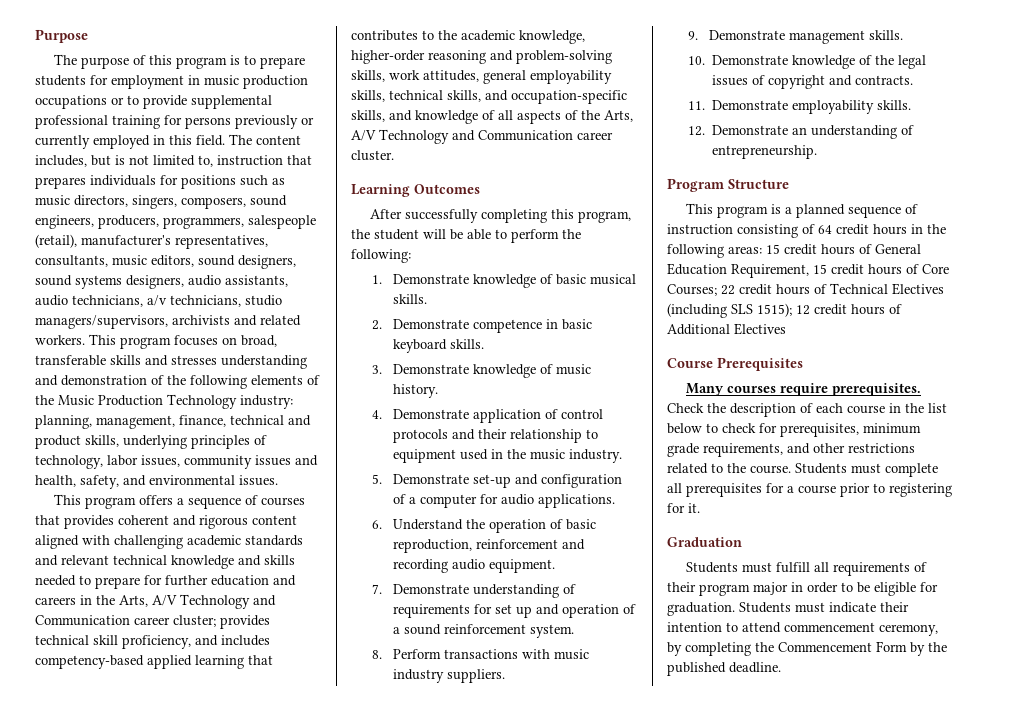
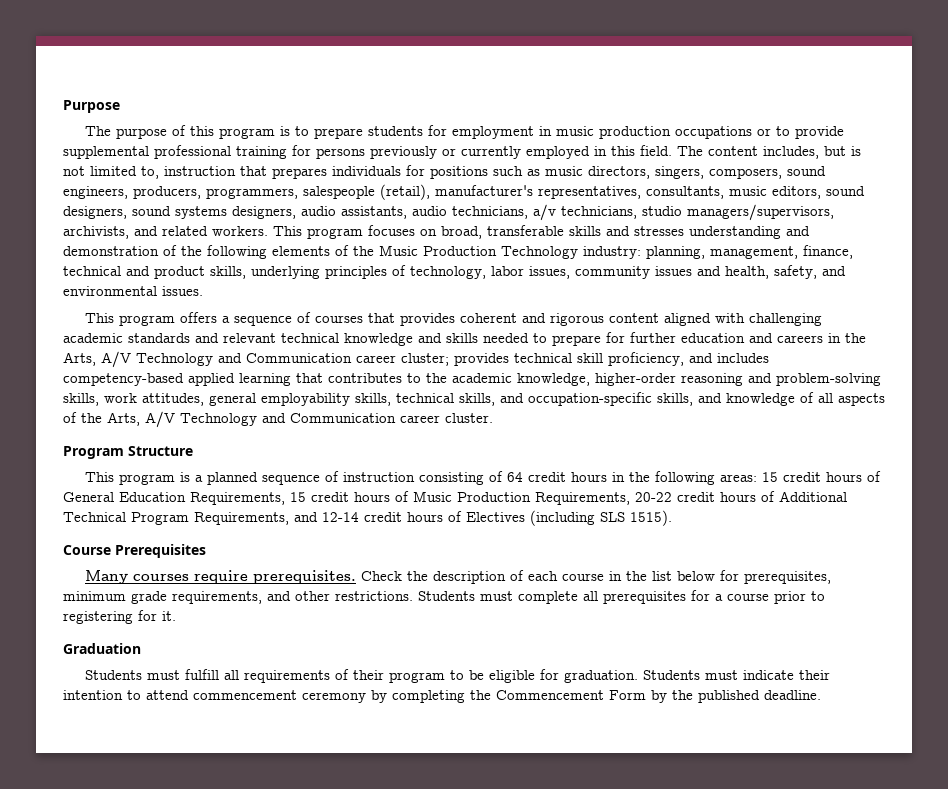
- The content includes, but is not limited to, instruction that prepares individuals for positions such as music directors, singers, composers, sound engineers, producers, programmers, salespeople (retail), manufacturer's representatives, consultants, music editors, sound designers, sound systems designers, audio assistants, audio technicians, a/v technicians, studio managers/supervisors, archivists and related workers.
+ The content includes, but is not limited to, instruction that prepares individuals for positions such as music directors, singers, composers, sound engineers, producers, programmers, salespeople (retail), manufacturer's representatives, consultants, music editors, sound designers, sound systems designers, audio assistants, audio technicians, a/v technicians, studio managers/supervisors, archivists, and related workers.
- Learning Outcomes
- After successfully completing this program, the student will be able to perform the following:
- 1. Demonstrate knowledge of basic musical skills.
- 2. Demonstrate competence in basic keyboard skills.
- 3. Demonstrate knowledge of music history.
- 4. Demonstrate application of control protocols and their relationship to equipment used in the music industry.
- 5. Demonstrate set-up and configuration of a computer for audio applications.
- 6. Understand the operation of basic reproduction, reinforcement and recording audio equipment.
- 7. Demonstrate understanding of requirements for set up and operation of a sound reinforcement system.
- 8. Perform transactions with music industry suppliers.
- 9. Demonstrate management skills.
- 10. Demonstrate knowledge of the legal issues of copyright and contracts.
- 11. Demonstrate employability skills.
- 12. Demonstrate an understanding of entrepreneurship.
- This program is a planned sequence of instruction consisting of 64 credit hours in the following areas: 15 credit hours of General Education Requirement, 15 credit hours of Core Courses; 22 credit hours of Technical Electives (including SLS 1515); 12 credit hours of Additional Electives
+ This program is a planned sequence of instruction consisting of 64 credit hours in the following areas: 15 credit hours of General Education Requirements, 15 credit hours of Music Production Requirements, 20-22 credit hours of Additional Technical Program Requirements, and 12-14 credit hours of Electives (including SLS 1515).
- Check the description of each course in the list below to check for prerequisites, minimum grade requirements, and other restrictions related to the course.
+ Check the description of each course in the list below for prerequisites, minimum grade requirements, and other restrictions.
- Students must fulfill all requirements of their program major in order to be eligible for graduation.
+ Students must fulfill all requirements of their program to be eligible for graduation.
- Students must indicate their intention to attend commencement ceremony, by completing the Commencement Form by the published deadline.
+ Students must indicate their intention to attend commencement ceremony by completing the Commencement Form by the published deadline.

